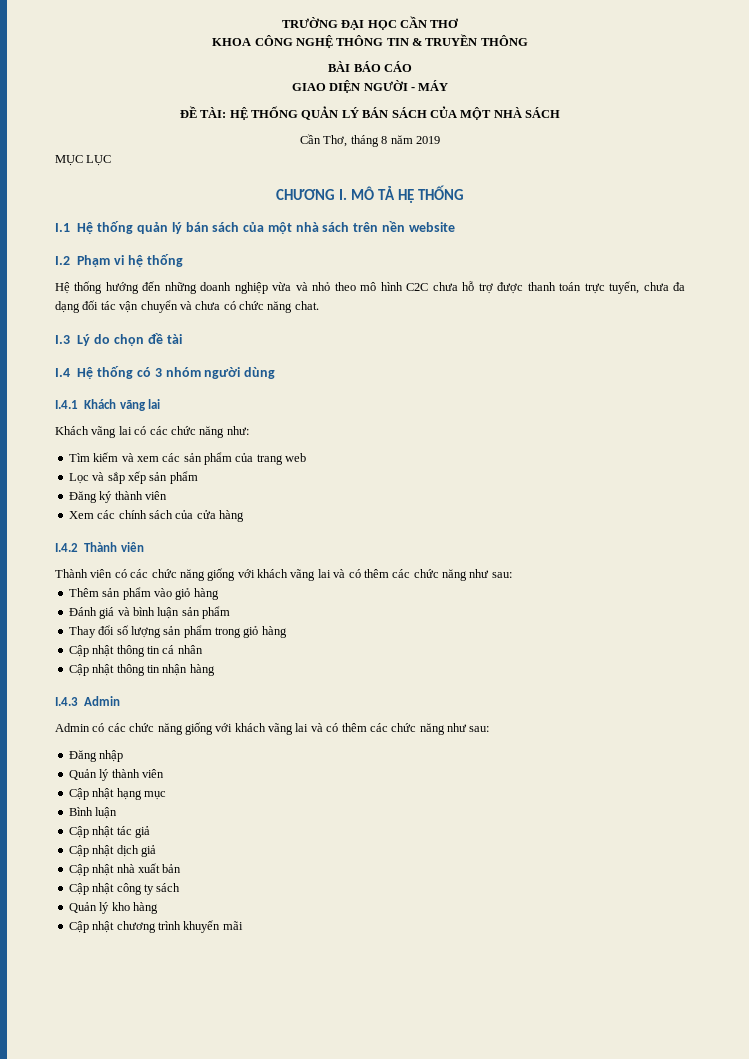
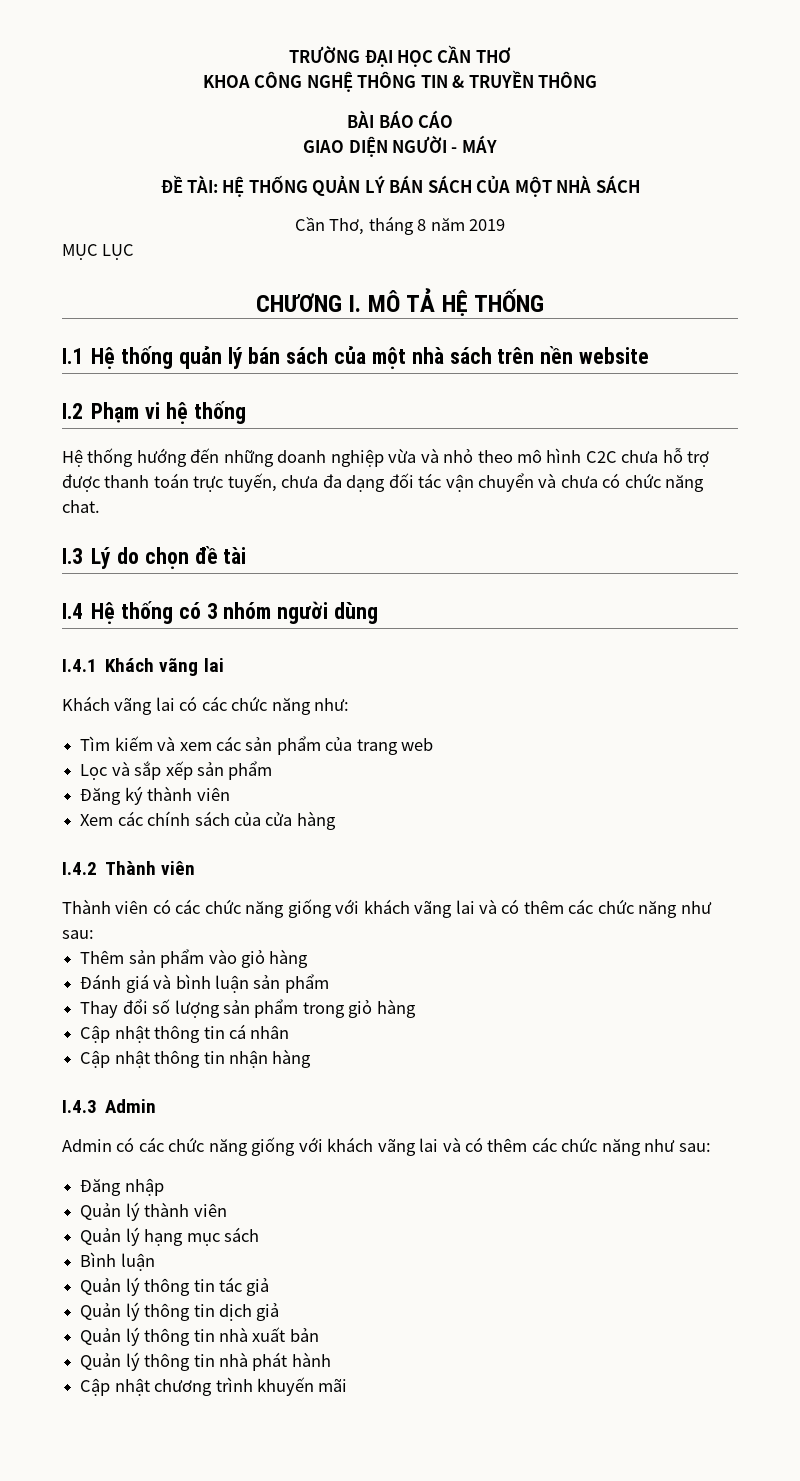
- Cập nhật hạng mục
+ Quản lý hạng mục sách
- Cập nhật tác giả
- Cập nhật dịch giả
- Cập nhật nhà xuất bản
- Cập nhật công ty sách
- Quản lý kho hàng
+ Quản lý thông tin tác giả
+ Quản lý thông tin dịch giả
+ Quản lý thông tin nhà xuất bản
+ Quản lý thông tin nhà phát hành

